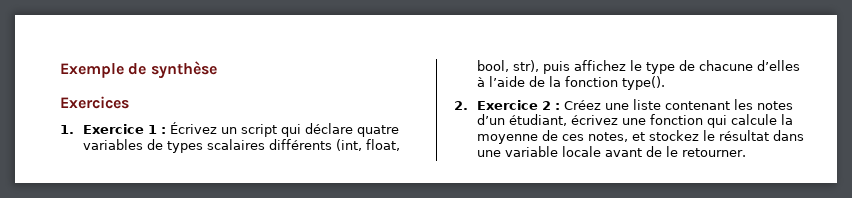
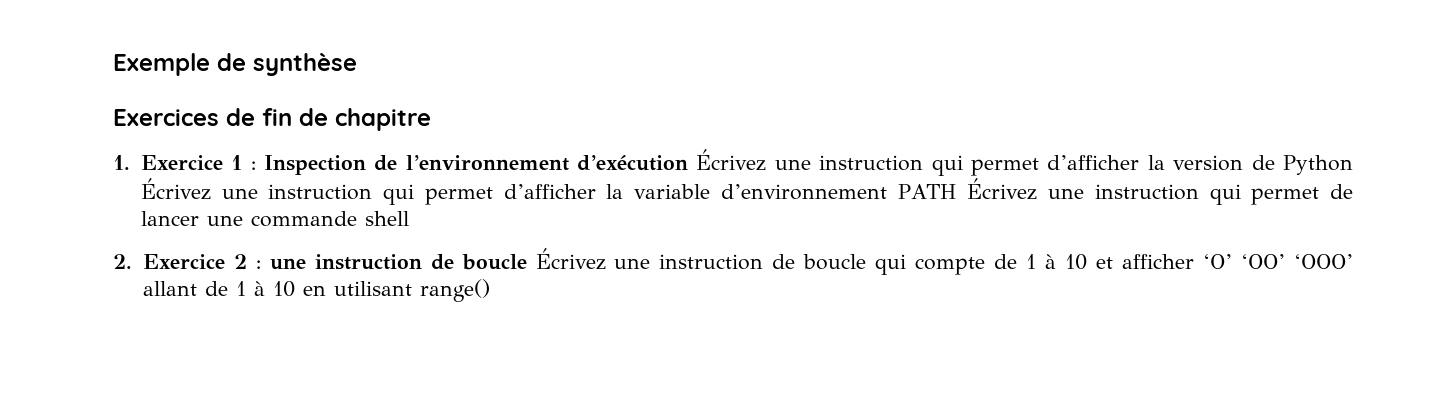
- Exercices
+ Exercices de fin de chapitre
- 1. Exercice 1 : Écrivez un script qui déclare quatre variables de types scalaires différents (int, float, bool, str), puis affichez le type de chacune d’elles à l’aide de la fonction type().
- 2. Exercice 2 : Créez une liste contenant les notes d’un étudiant, écrivez une fonction qui calcule la moyenne de ces notes, et stockez le résultat dans une variable locale avant de le retourner.
+ 1. Exercice 1 : Inspection de l’environnement d’exécution Écrivez une instruction qui permet d’afficher la version de Python Écrivez une instruction qui permet d’afficher la variable d’environnement PATH Écrivez une instruction qui permet de lancer une commande shell
+ 2. Exercice 2 : une instruction de boucle Écrivez une instruction de boucle qui compte de 1 à 10 et afficher ‘O’ ‘OO’ ‘OOO’ allant de 1 à 10 en utilisant range()

